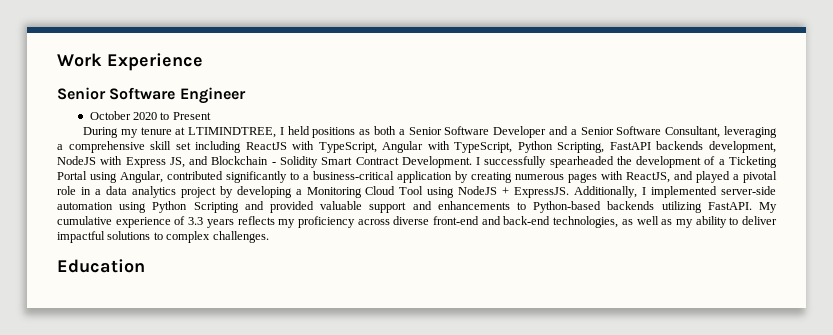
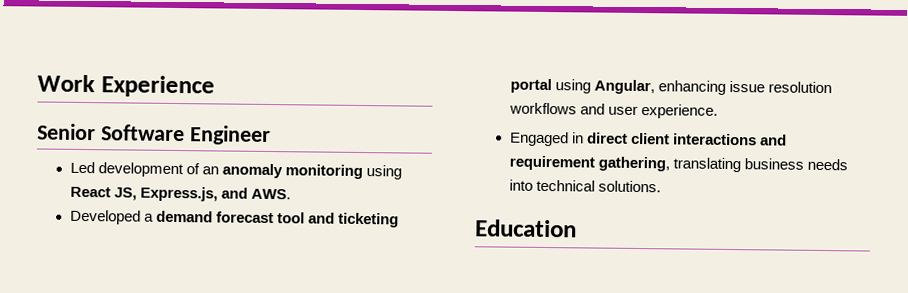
- October 2020 to Present
- During my tenure at LTIMINDTREE, I held positions as both a Senior Software Developer and a Senior Software Consultant, leveraging a comprehensive skill set including ReactJS with TypeScript, Angular with TypeScript, Python Scripting, FastAPI backends development, NodeJS with Express JS, and Blockchain - Solidity Smart Contract Development. I successfully spearheaded the development of a Ticketing Portal using Angular, contributed significantly to a business-critical application by creating numerous pages with ReactJS, and played a pivotal role in a data analytics project by developing a Monitoring Cloud Tool using NodeJS + ExpressJS. Additionally, I implemented server-side automation using Python Scripting and provided valuable support and enhancements to Python-based backends utilizing FastAPI. My cumulative experience of 3.3 years reflects my proficiency across diverse front-end and back-end technologies, as well as my ability to deliver impactful solutions to complex challenges.
+ Led development of an anomaly monitoring using React JS, Express.js, and AWS.
+ Developed a demand forecast tool and ticketing portal using Angular, enhancing issue resolution workflows and user experience.
+ Engaged in direct client interactions and requirement gathering, translating business needs into technical solutions.

